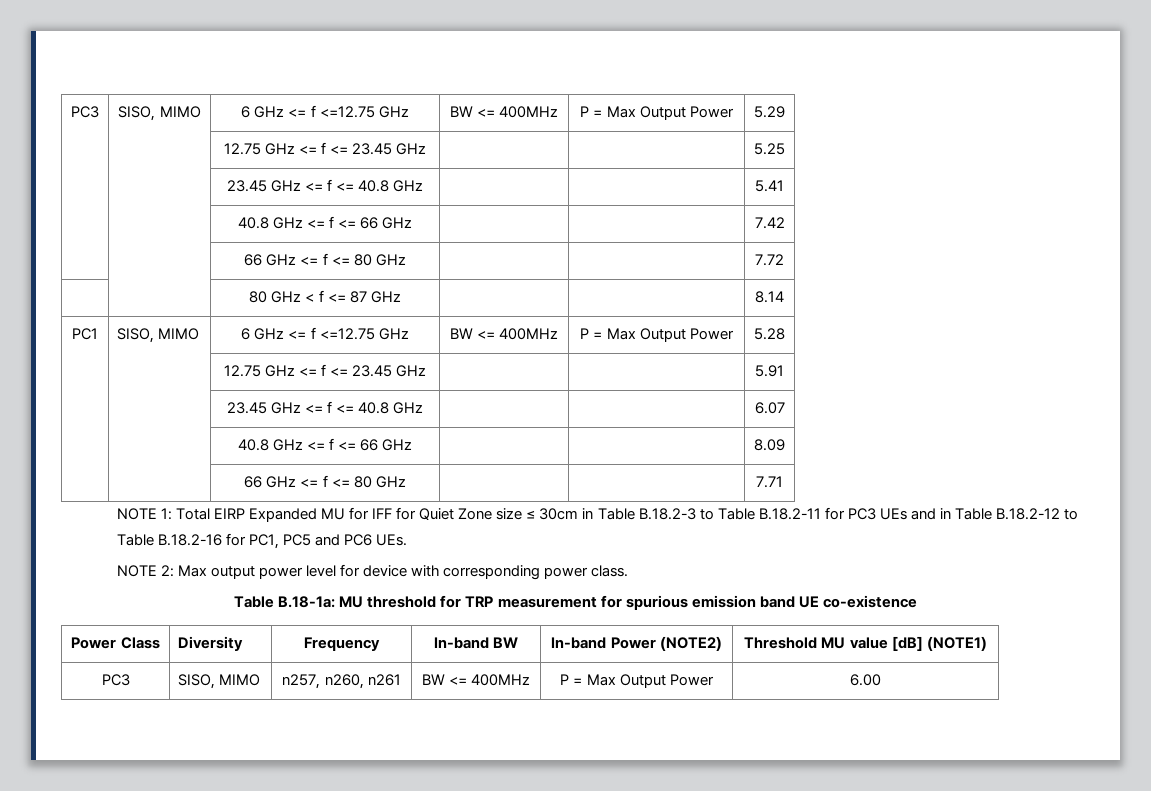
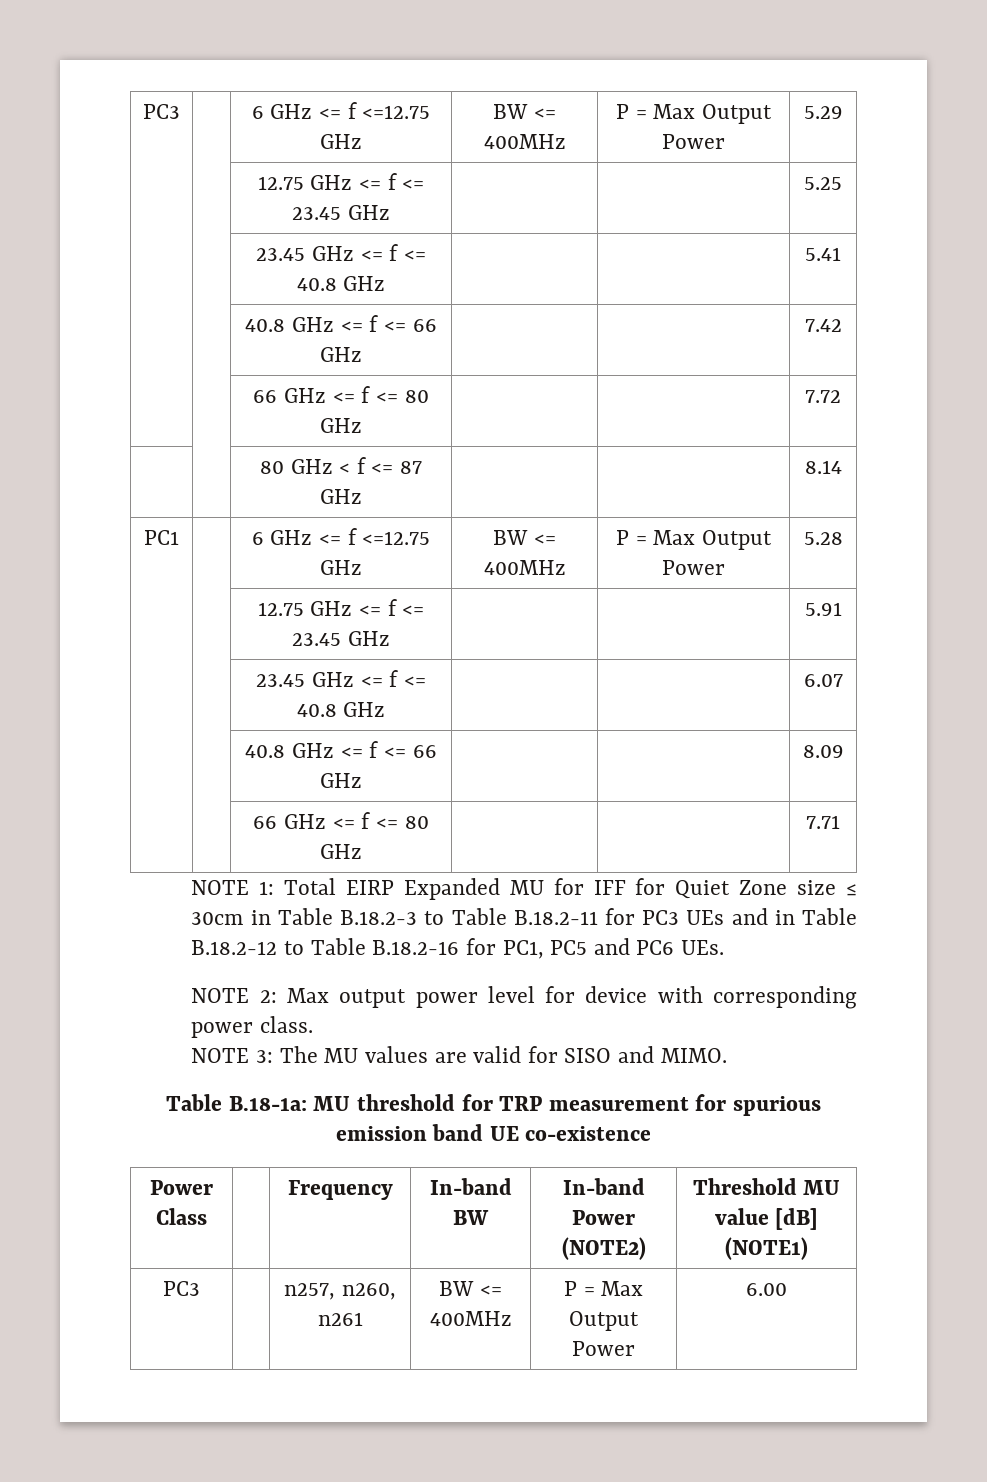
- PC3 | SISO, MIMO | 6 GHz <= f <=12.75 GHz | BW <= 400MHz | P = Max Output Power | 5.29
+ PC3 | | 6 GHz <= f <=12.75 GHz | BW <= 400MHz | P = Max Output Power | 5.29
- PC1 | SISO, MIMO | 6 GHz <= f <=12.75 GHz | BW <= 400MHz | P = Max Output Power | 5.28
+ PC1 | | 6 GHz <= f <=12.75 GHz | BW <= 400MHz | P = Max Output Power | 5.28
+ NOTE 3: The MU values are valid for SISO and MIMO.
- Power Class | Diversity | Frequency | In-band BW | In-band Power (NOTE2) | Threshold MU value [dB] (NOTE1)
+ Power Class | | Frequency | In-band BW | In-band Power (NOTE2) | Threshold MU value [dB] (NOTE1)
- PC3 | SISO, MIMO | n257, n260, n261 | BW <= 400MHz | P = Max Output Power | 6.00
+ PC3 | | n257, n260, n261 | BW <= 400MHz | P = Max Output Power | 6.00

